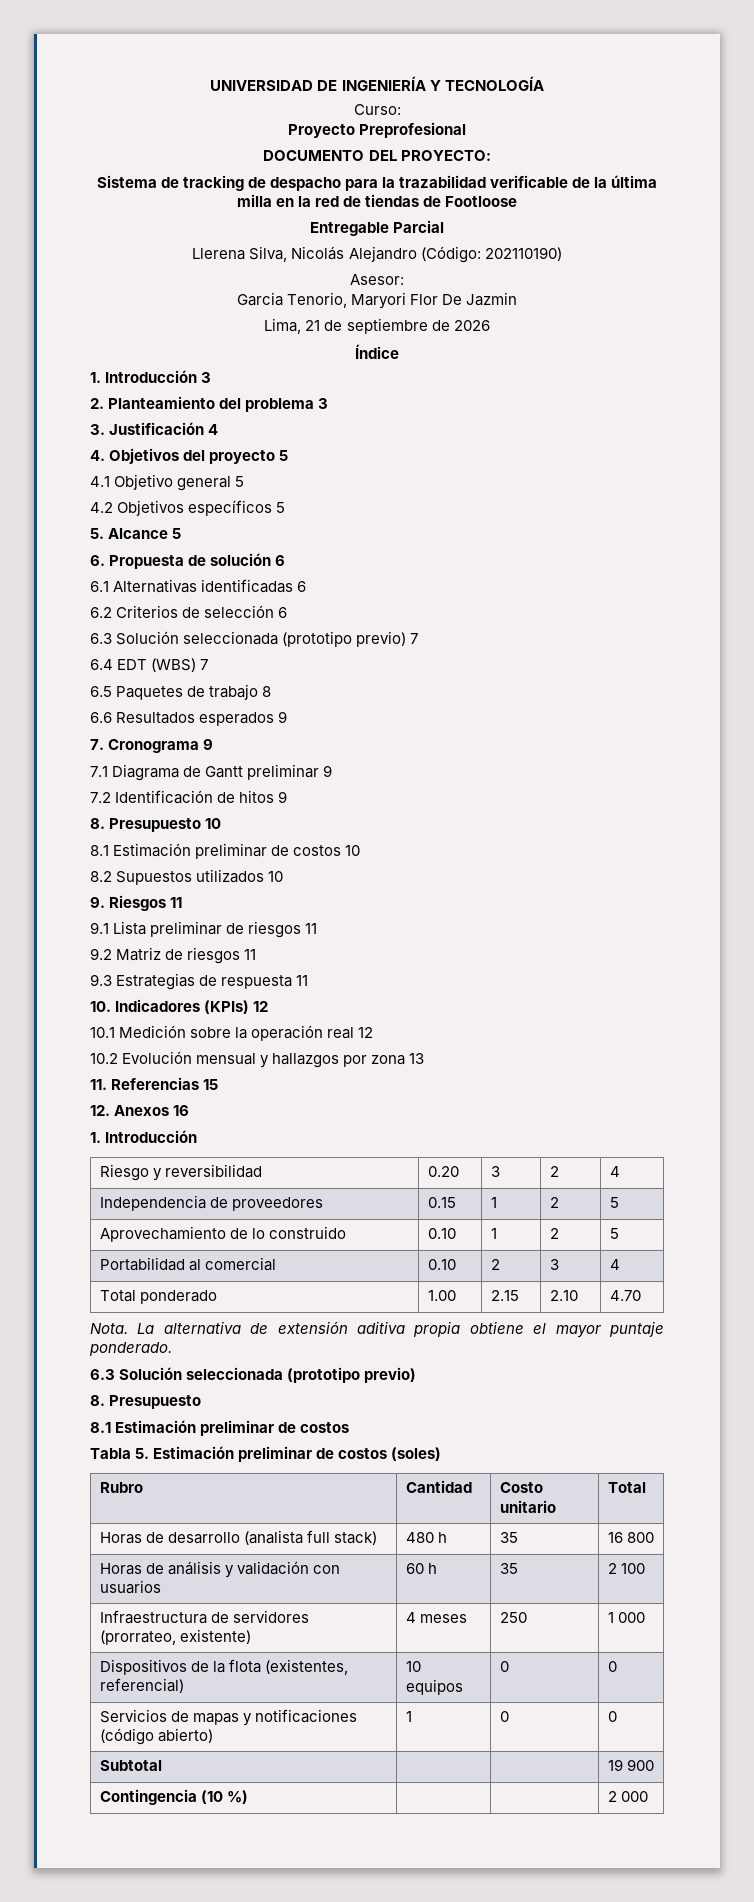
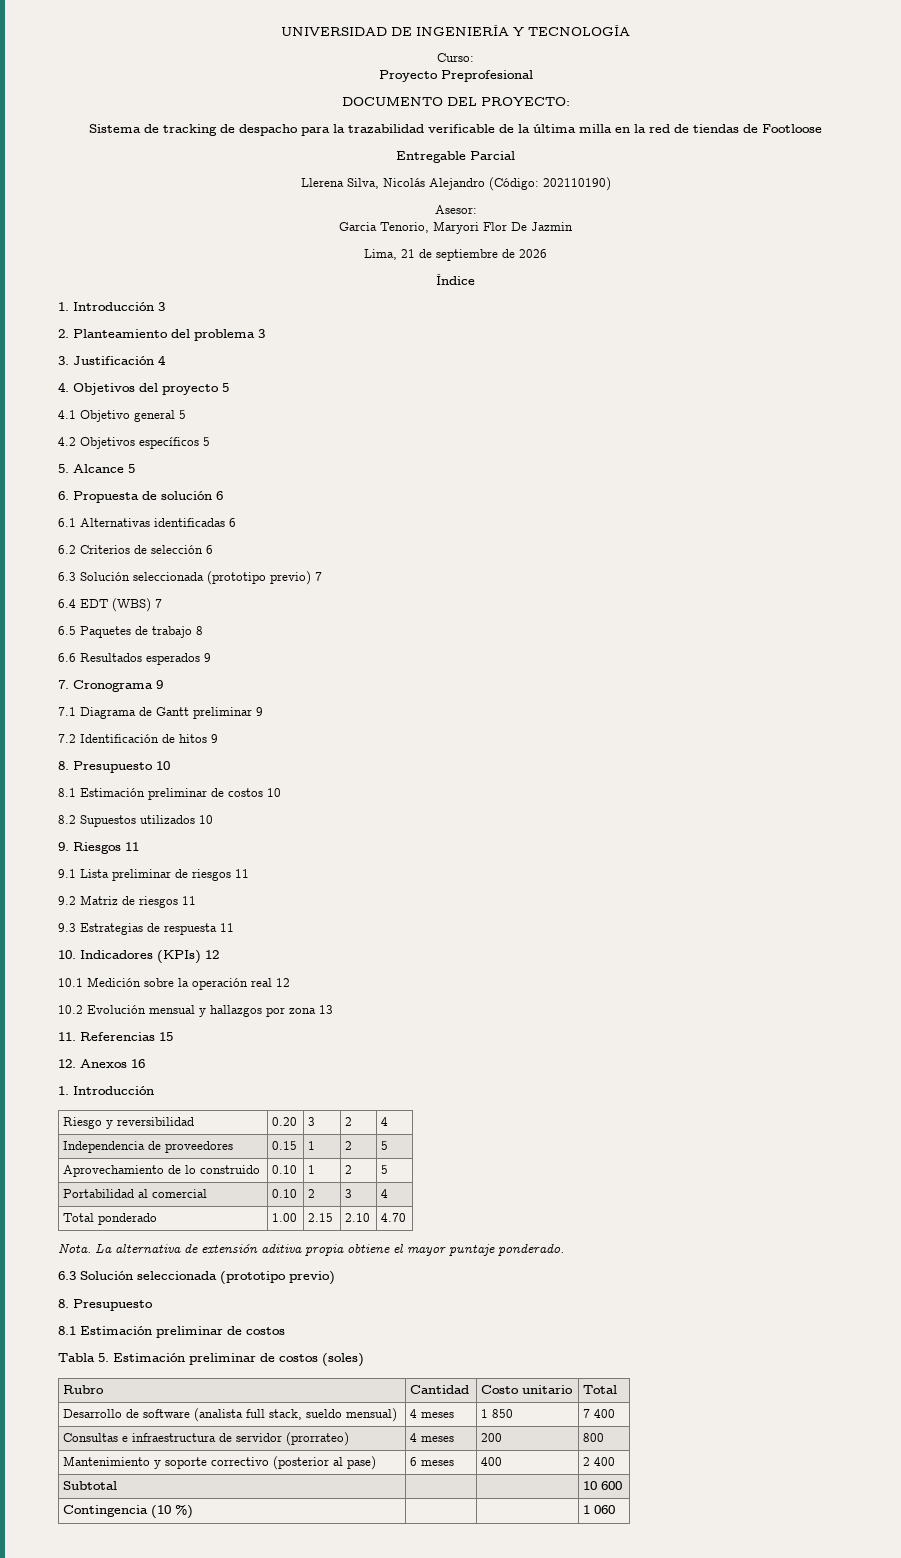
- Horas de desarrollo (analista full stack) | 480 h | 35 | 16 800
- Horas de análisis y validación con usuarios | 60 h | 35 | 2 100
- Infraestructura de servidores (prorrateo, existente) | 4 meses | 250 | 1 000
- Dispositivos de la flota (existentes, referencial) | 10 equipos | 0 | 0
- Servicios de mapas y notificaciones (código abierto) | 1 | 0 | 0
+ Desarrollo de software (analista full stack, sueldo mensual) | 4 meses | 1 850 | 7 400
+ Consultas e infraestructura de servidor (prorrateo) | 4 meses | 200 | 800
+ Mantenimiento y soporte correctivo (posterior al pase) | 6 meses | 400 | 2 400
- Subtotal | | | 19 900
+ Subtotal | | | 10 600
- Contingencia (10 %) | | | 2 000
+ Contingencia (10 %) | | | 1 060

